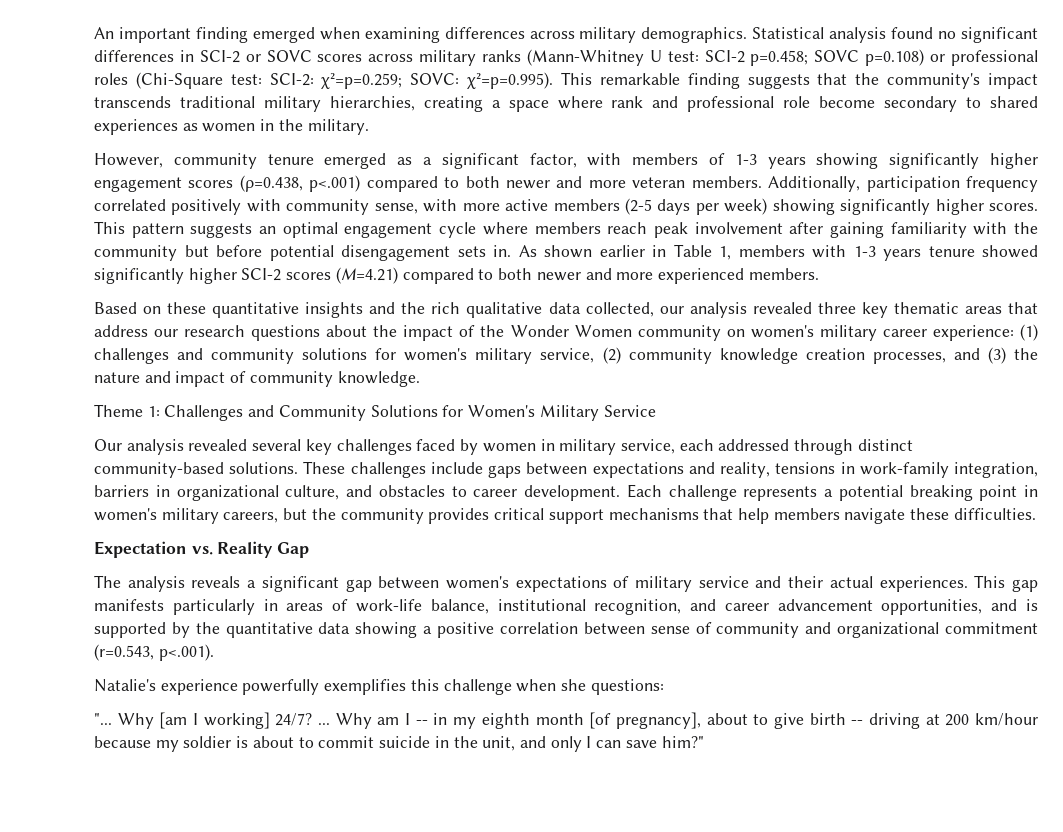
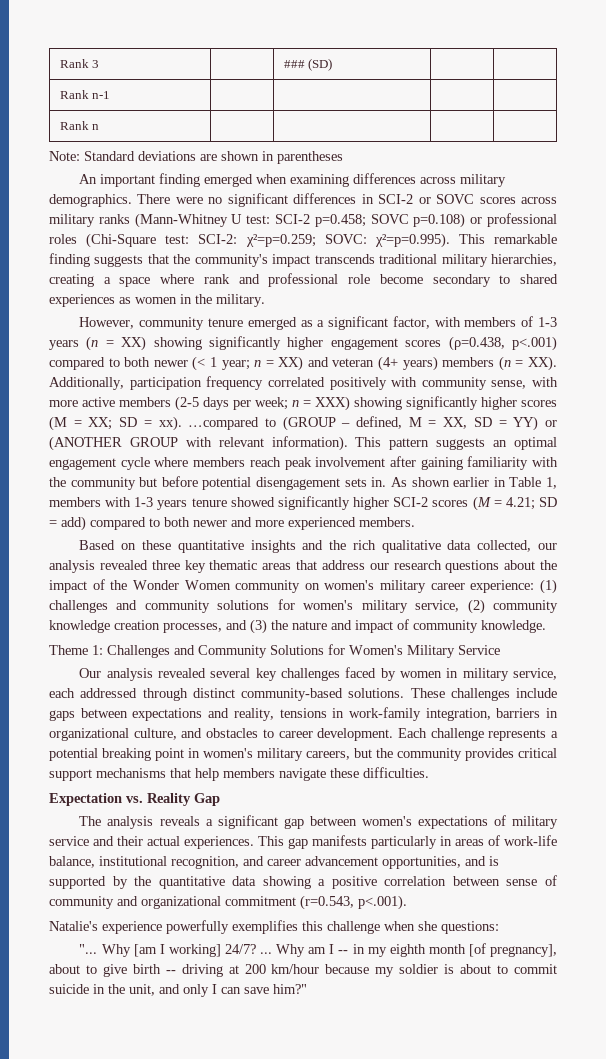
+ Rank 3 | | ### (SD) | |
+ Rank n-1 | | | |
+ Rank n | | | |
+ Note: Standard deviations are shown in parentheses
- Statistical analysis found no significant differences in SCI-2 or SOVC scores across military ranks (Mann-Whitney U test: SCI-2 p=0.458; SOVC p=0.108) or professional roles (Chi-Square test: SCI-2: χ²=p=0.259; SOVC: χ²=p=0.995). This remarkable finding suggests that the community's impact transcends traditional military hierarchies, creating a space where rank and professional role become secondary to shared experiences as women in the military.
+ There were no significant differences in SCI-2 or SOVC scores across military ranks (Mann-Whitney U test: SCI-2 p=0.458; SOVC p=0.108) or professional roles (Chi-Square test: SCI-2: χ²=p=0.259; SOVC: χ²=p=0.995). This remarkable finding suggests that the community's impact transcends traditional military hierarchies, creating a space where rank and professional role become secondary to shared experiences as women in the military.
- However, community tenure emerged as a significant factor, with members of 1-3 years showing significantly higher engagement scores (ρ=0.438, p<.001) compared to both newer and more veteran members. Additionally, participation frequency correlated positively with community sense, with more active members (2-5 days per week) showing significantly higher scores.
+ However, community tenure emerged as a significant factor, with members of 1-3 years (n = XX) showing significantly higher engagement scores (ρ=0.438, p<.001) compared to both newer (< 1 year; n = XX) and veteran (4+ years) members (n = XX). Additionally, participation frequency correlated positively with community sense, with more active members (2-5 days per week; n = XXX) showing significantly higher scores (M = XX; SD = xx). …compared to (GROUP – defined, M = XX, SD = YY) or (ANOTHER GROUP with relevant information).
- As shown earlier in Table 1, members with 1-3 years tenure showed significantly higher SCI-2 scores (M=4.21) compared to both newer and more experienced members.
+ As shown earlier in Table 1, members with 1-3 years tenure showed significantly higher SCI-2 scores (M = 4.21; SD = add) compared to both newer and more experienced members.

